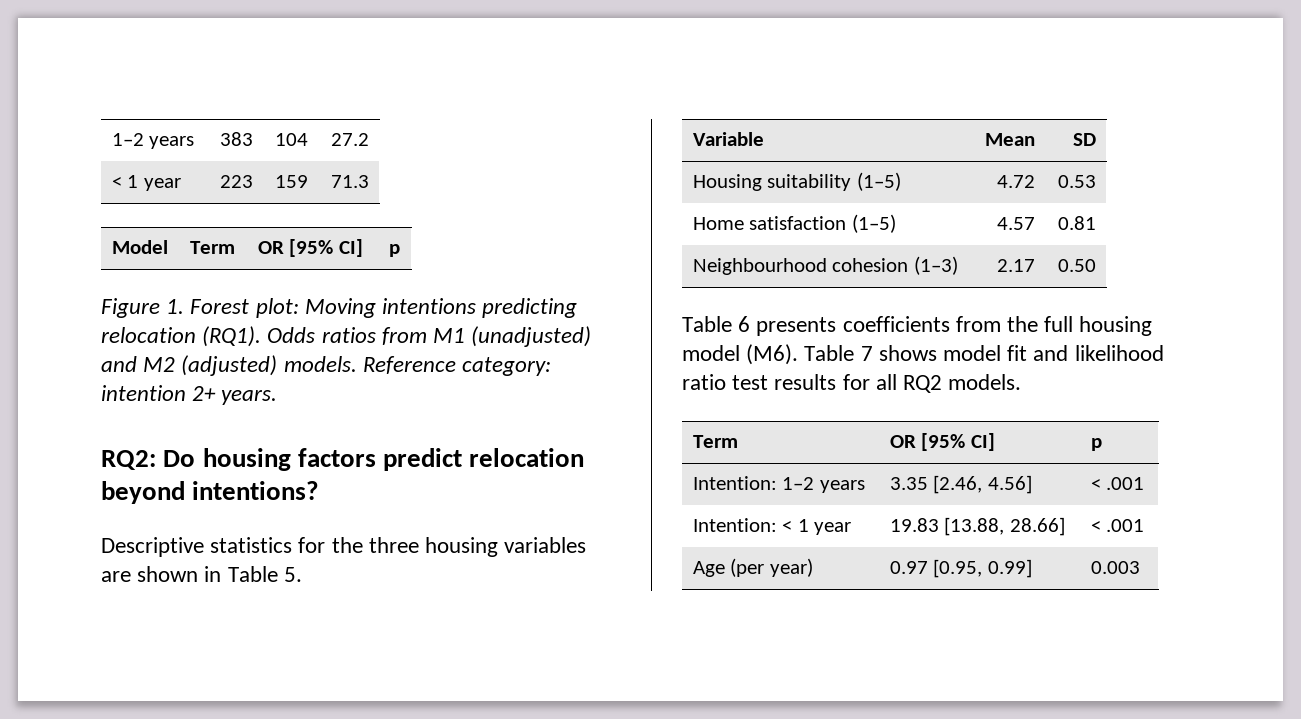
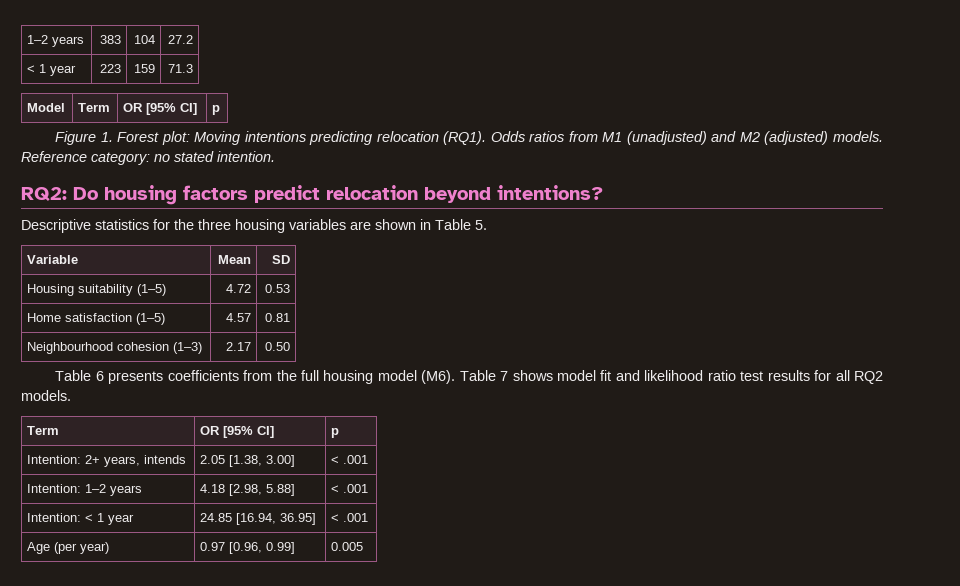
- Reference category: intention 2+ years.
+ Reference category: no stated intention.
+ Intention: 2+ years, intends | 2.05 [1.38, 3.00] | < .001
- Intention: 1–2 years | 3.35 [2.46, 4.56] | < .001
+ Intention: 1–2 years | 4.18 [2.98, 5.88] | < .001
- Intention: < 1 year | 19.83 [13.88, 28.66] | < .001
+ Intention: < 1 year | 24.85 [16.94, 36.95] | < .001
- Age (per year) | 0.97 [0.95, 0.99] | 0.003
+ Age (per year) | 0.97 [0.96, 0.99] | 0.005

